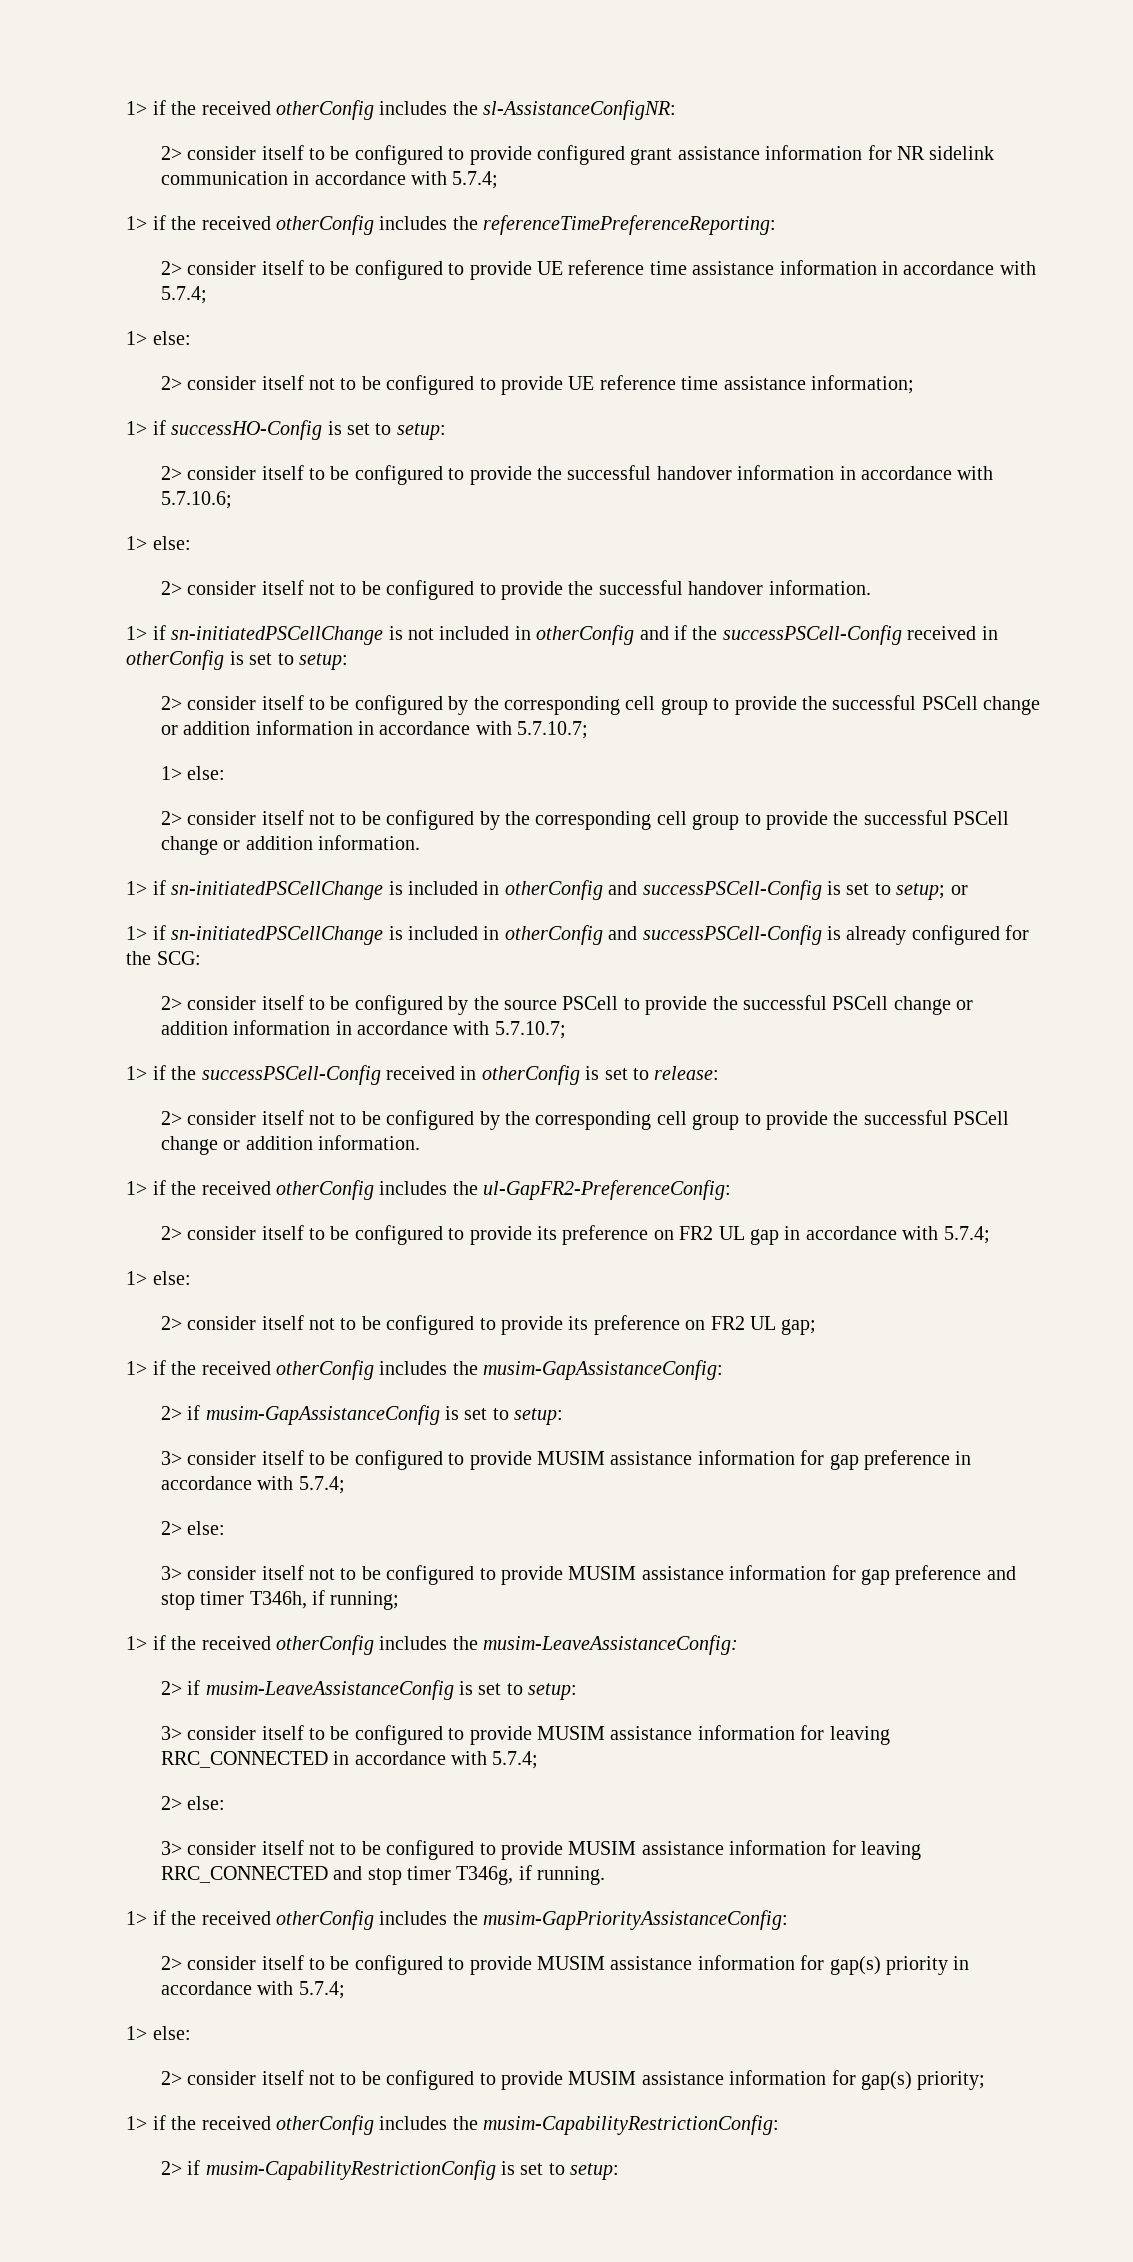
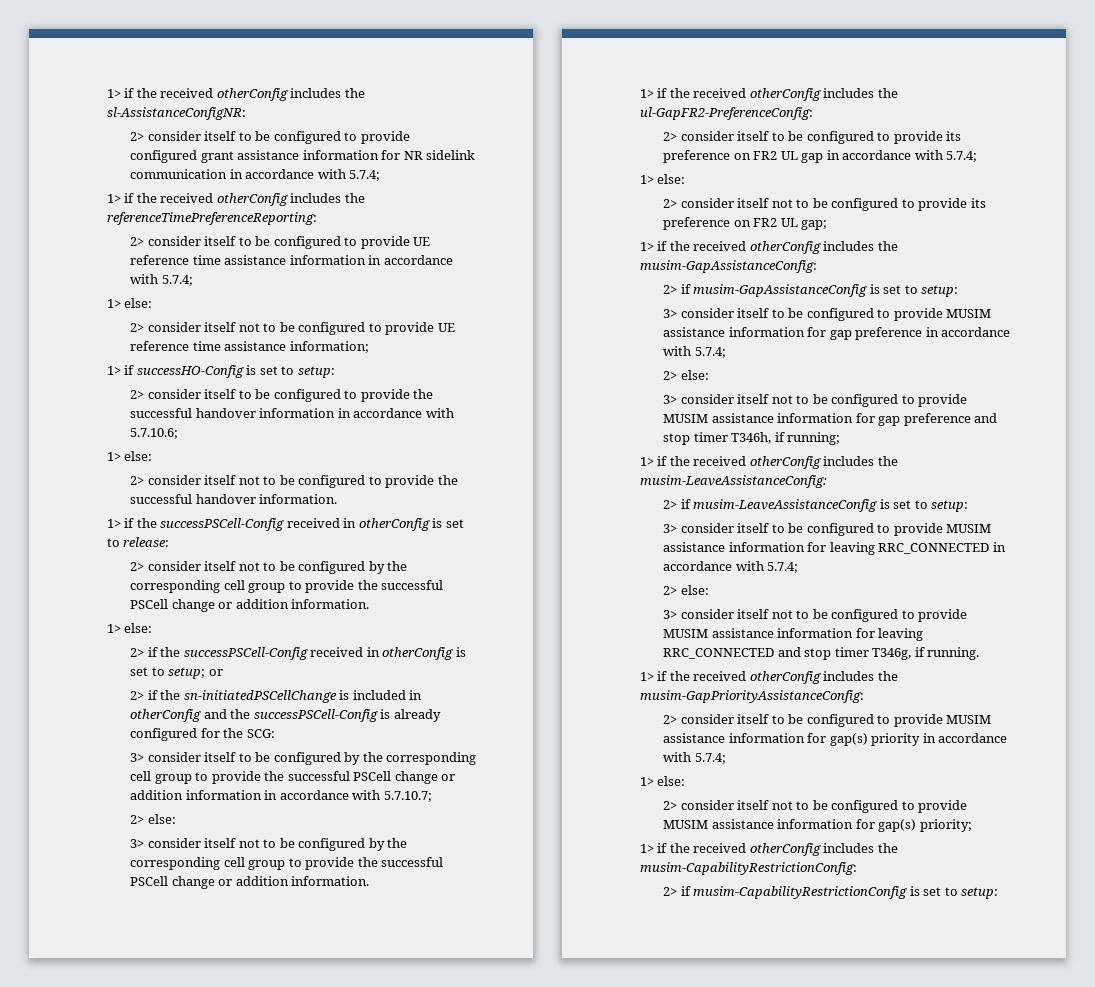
- 1> if sn-initiatedPSCellChange is not included in otherConfig and if the successPSCell-Config received in otherConfig is set to setup:
- 2> consider itself to be configured by the corresponding cell group to provide the successful PSCell change or addition information in accordance with 5.7.10.7;
- 1> else:
- 2> consider itself not to be configured by the corresponding cell group to provide the successful PSCell change or addition information.
- 1> if sn-initiatedPSCellChange is included in otherConfig and successPSCell-Config is set to setup; or
- 1> if sn-initiatedPSCellChange is included in otherConfig and successPSCell-Config is already configured for the SCG:
- 2> consider itself to be configured by the source PSCell to provide the successful PSCell change or addition information in accordance with 5.7.10.7;
  1> if the successPSCell-Config received in otherConfig is set to release:
  2> consider itself not to be configured by the corresponding cell group to provide the successful PSCell change or addition information.
+ 1> else:
+ 2> if the successPSCell-Config received in otherConfig is set to setup; or
+ 2> if the sn-initiatedPSCellChange is included in otherConfig and the successPSCell-Config is already configured for the SCG:
+ 3> consider itself to be configured by the corresponding cell group to provide the successful PSCell change or addition information in accordance with 5.7.10.7;
+ 2> else:
+ 3> consider itself not to be configured by the corresponding cell group to provide the successful PSCell change or addition information.

